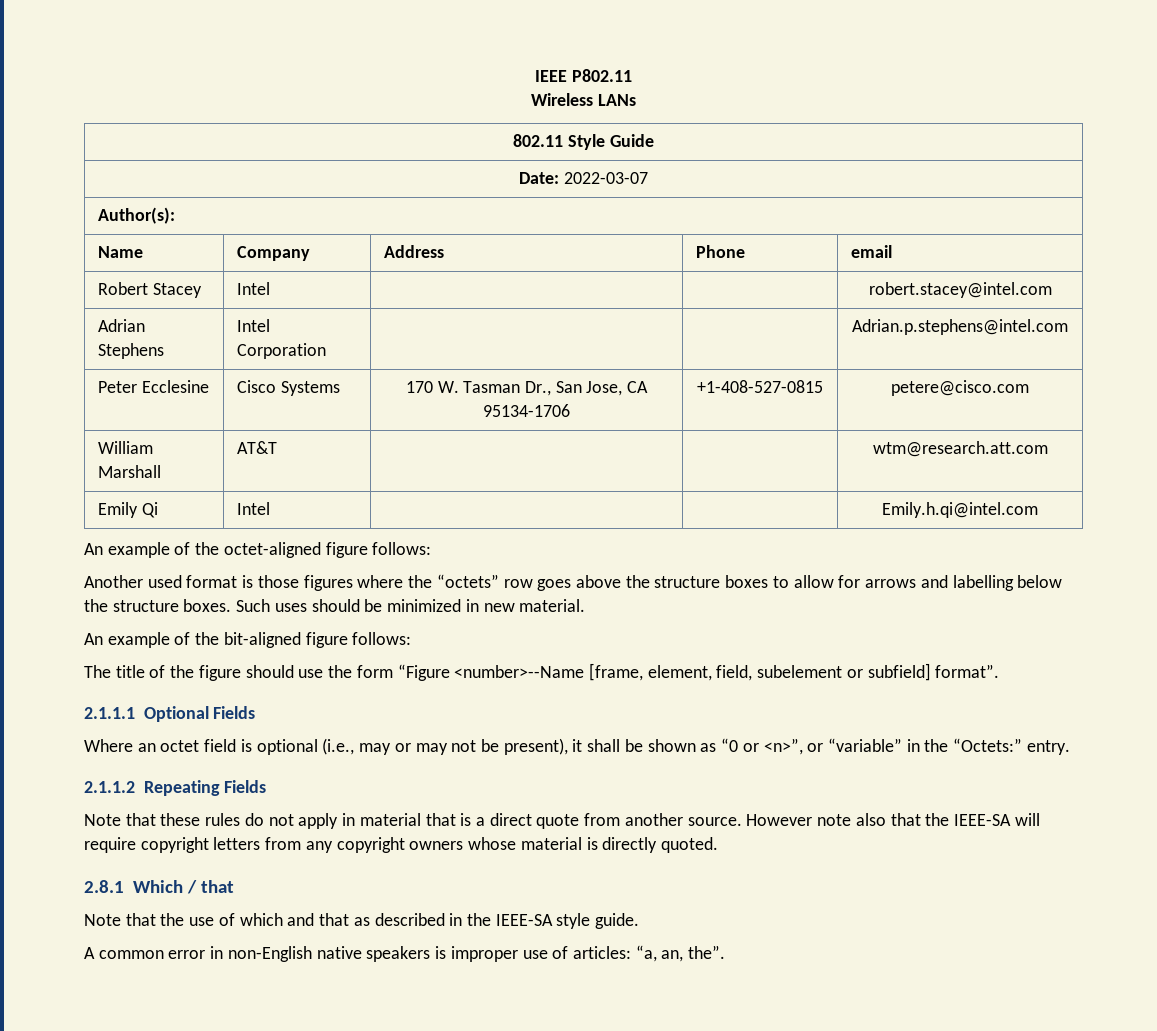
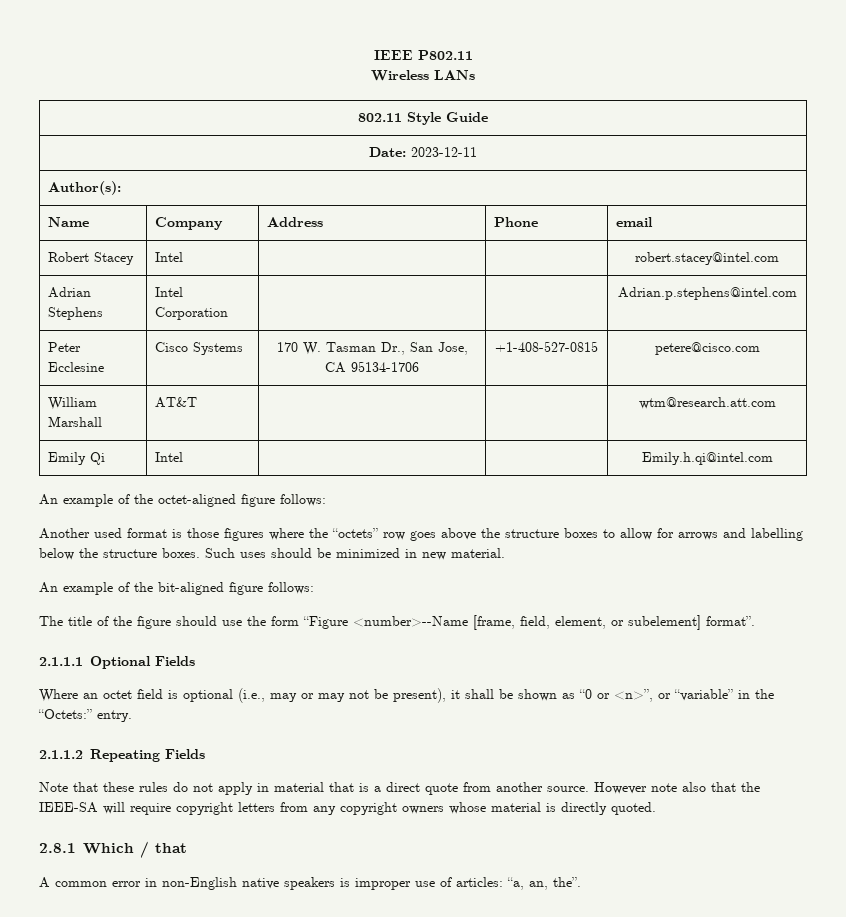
- Date: 2022-03-07
+ Date: 2023-12-11
- The title of the figure should use the form “Figure <number>--Name [frame, element, field, subelement or subfield] format”.
+ The title of the figure should use the form “Figure <number>--Name [frame, field, element, or subelement] format”.
- Note that the use of which and that as described in the IEEE-SA style guide.

